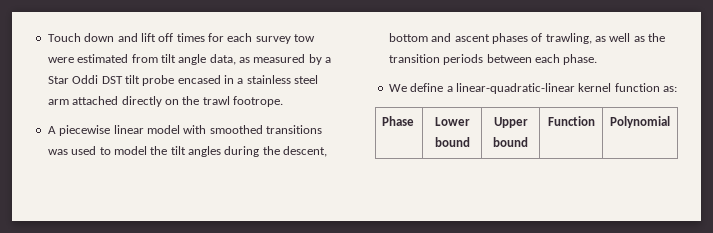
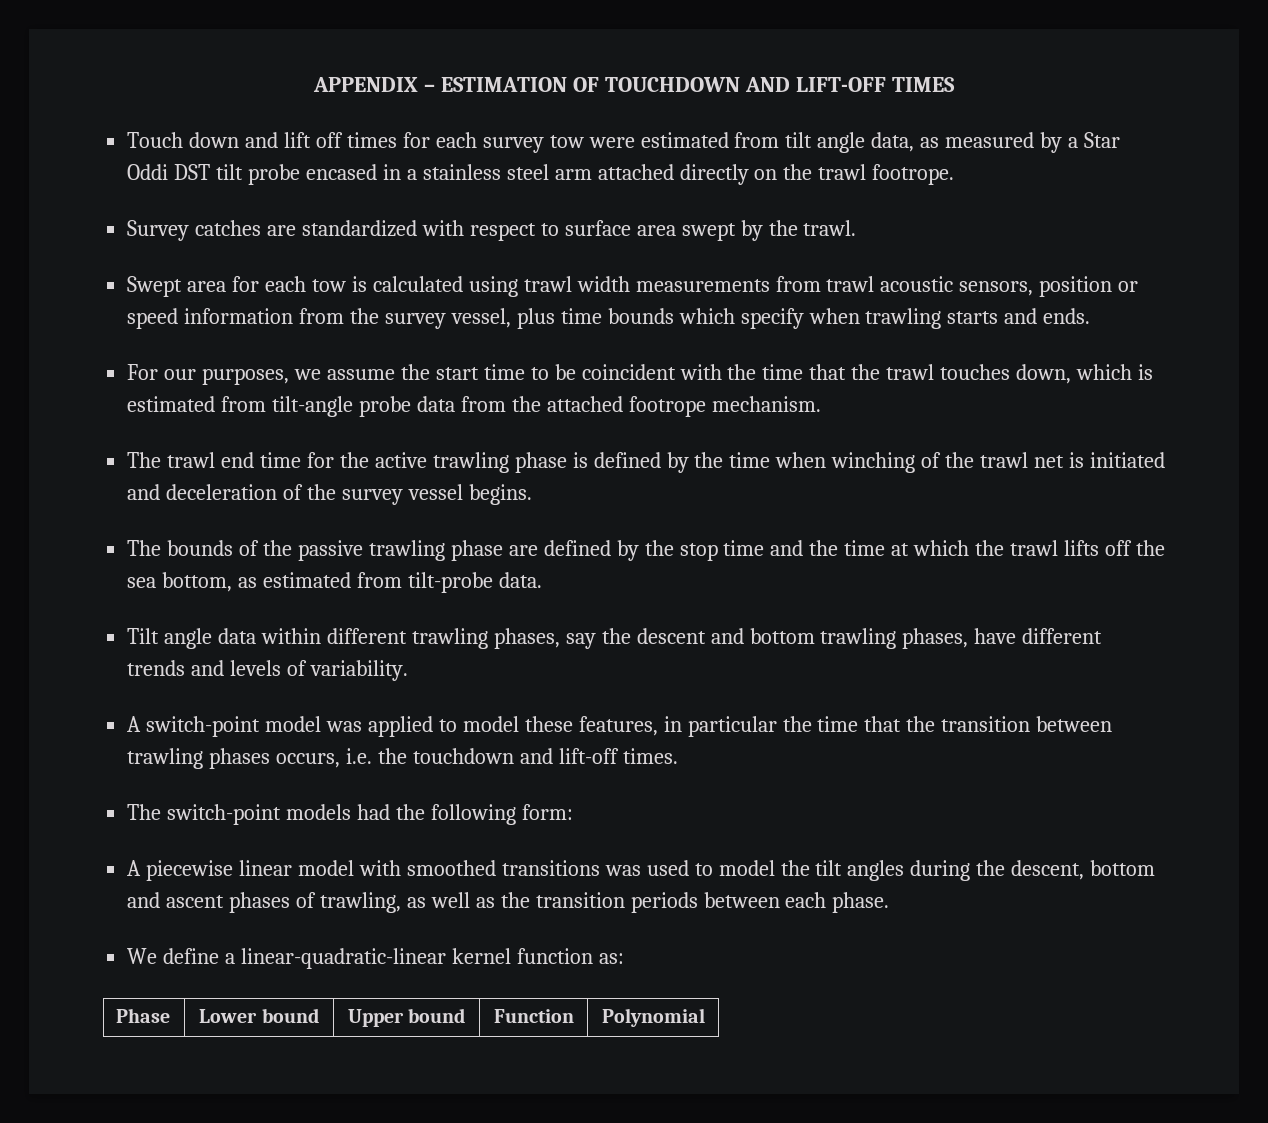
+ APPENDIX – ESTIMATION OF TOUCHDOWN AND LIFT-OFF TIMES
+ Survey catches are standardized with respect to surface area swept by the trawl.
+ Swept area for each tow is calculated using trawl width measurements from trawl acoustic sensors, position or speed information from the survey vessel, plus time bounds which specify when trawling starts and ends.
+ For our purposes, we assume the start time to be coincident with the time that the trawl touches down, which is estimated from tilt-angle probe data from the attached footrope mechanism.
+ The trawl end time for the active trawling phase is defined by the time when winching of the trawl net is initiated and deceleration of the survey vessel begins.
+ The bounds of the passive trawling phase are defined by the stop time and the time at which the trawl lifts off the sea bottom, as estimated from tilt-probe data.
+ Tilt angle data within different trawling phases, say the descent and bottom trawling phases, have different trends and levels of variability.
+ A switch-point model was applied to model these features, in particular the time that the transition between trawling phases occurs, i.e. the touchdown and lift-off times.
+ The switch-point models had the following form:

